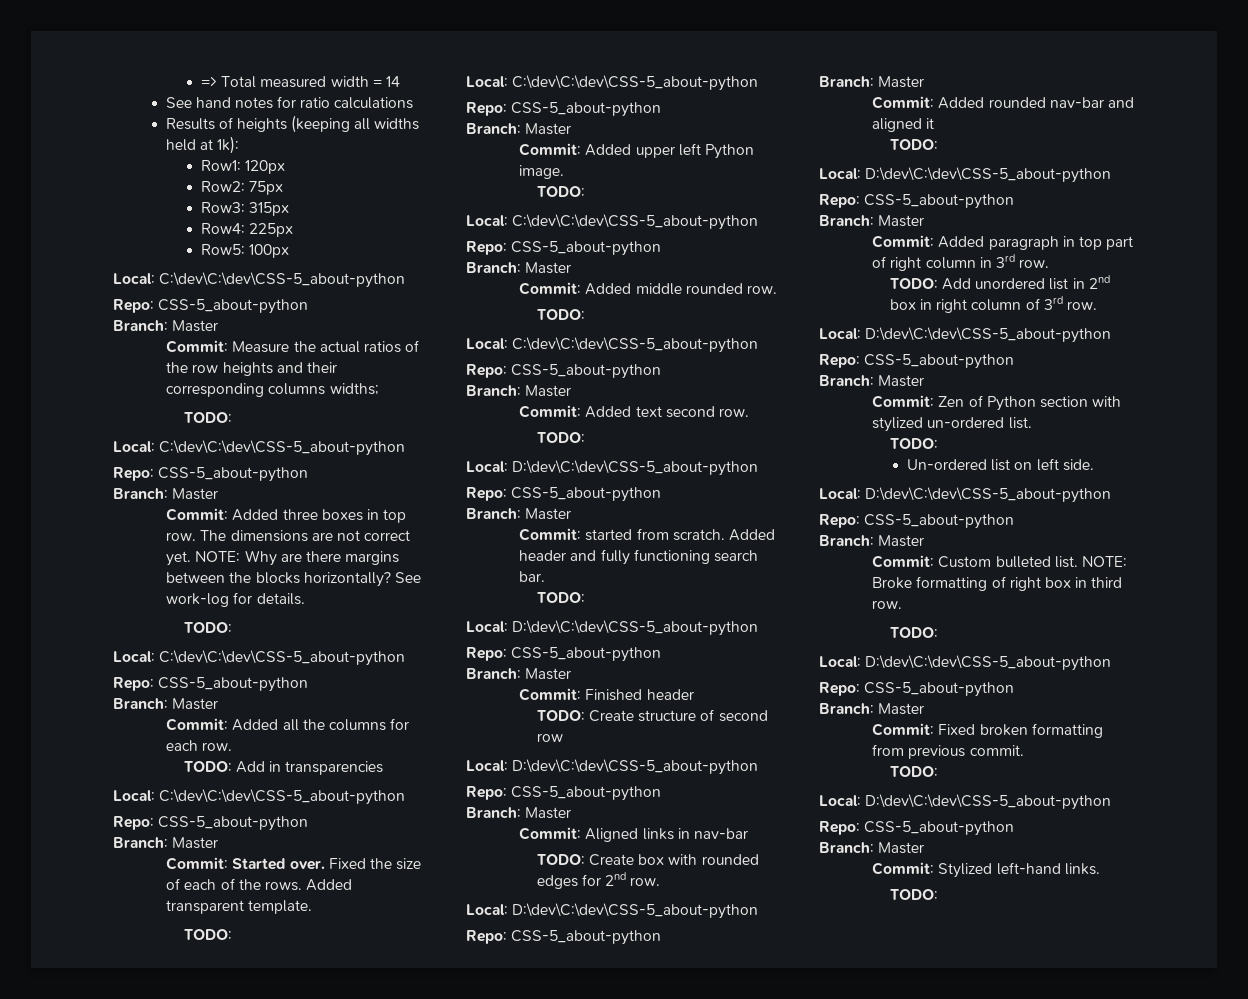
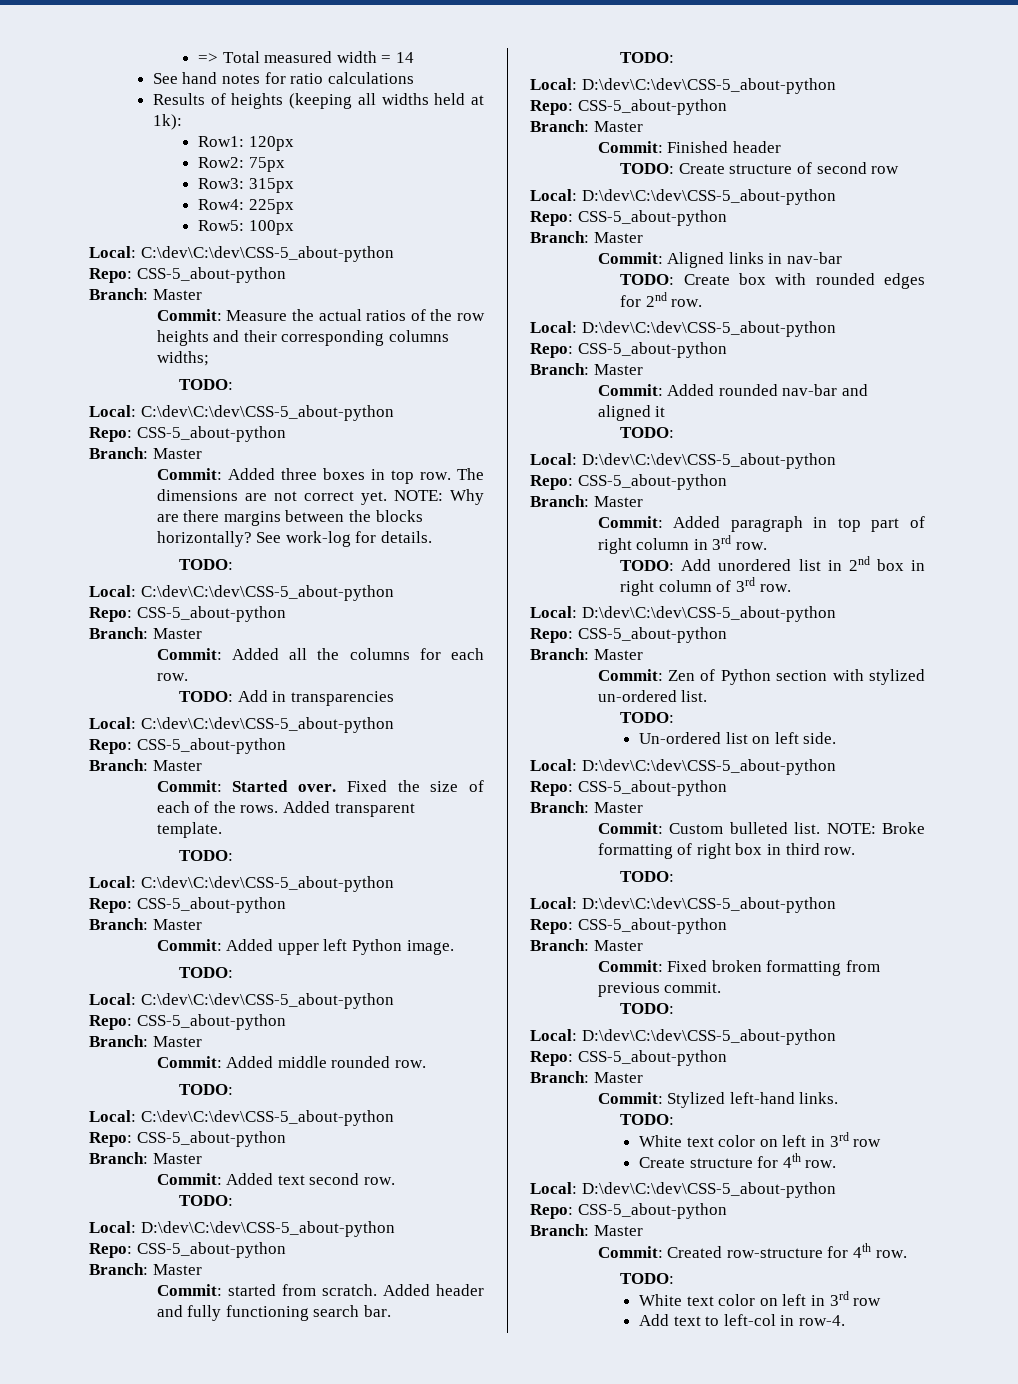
  Commit: Stylized left-hand links.
  TODO:
+ White text color on left in 3rd row
+ Create structure for 4th row.
+ Local: D:\dev\C:\dev\CSS-5_about-python
+ Repo: CSS-5_about-python
+ Branch: Master
+ Commit: Created row-structure for 4th row.
+ TODO:
+ White text color on left in 3rd row
+ Add text to left-col in row-4.

